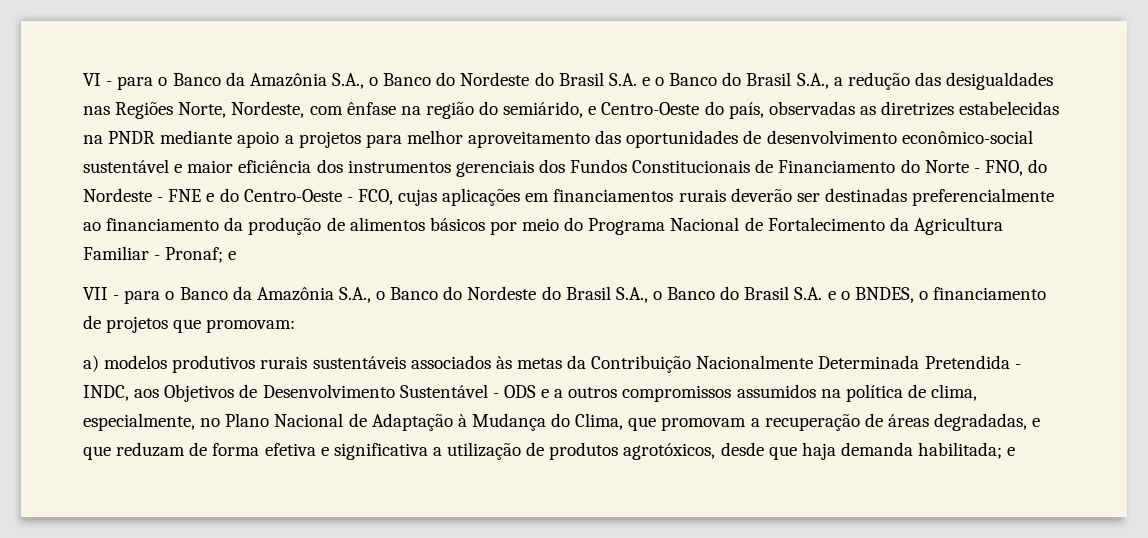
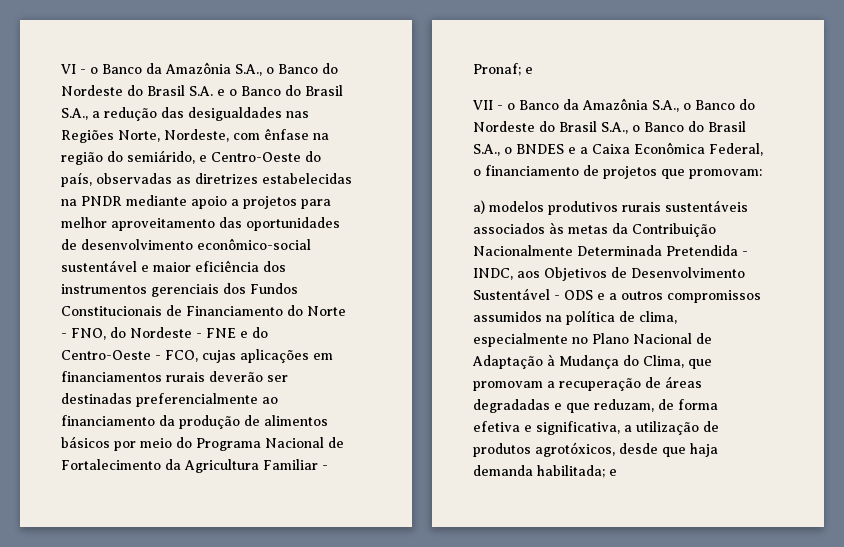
- VI - para o Banco da Amazônia S.A., o Banco do Nordeste do Brasil S.A. e o Banco do Brasil S.A., a redução das desigualdades nas Regiões Norte, Nordeste, com ênfase na região do semiárido, e Centro-Oeste do país, observadas as diretrizes estabelecidas na PNDR mediante apoio a projetos para melhor aproveitamento das oportunidades de desenvolvimento econômico-social sustentável e maior eficiência dos instrumentos gerenciais dos Fundos Constitucionais de Financiamento do Norte - FNO, do Nordeste - FNE e do Centro-Oeste - FCO, cujas aplicações em financiamentos rurais deverão ser destinadas preferencialmente ao financiamento da produção de alimentos básicos por meio do Programa Nacional de Fortalecimento da Agricultura Familiar - Pronaf;
+ VI - o Banco da Amazônia S.A., o Banco do Nordeste do Brasil S.A. e o Banco do Brasil S.A., a redução das desigualdades nas Regiões Norte, Nordeste, com ênfase na região do semiárido, e Centro-Oeste do país, observadas as diretrizes estabelecidas na PNDR mediante apoio a projetos para melhor aproveitamento das oportunidades de desenvolvimento econômico-social sustentável e maior eficiência dos instrumentos gerenciais dos Fundos Constitucionais de Financiamento do Norte - FNO, do Nordeste - FNE e do Centro-Oeste - FCO, cujas aplicações em financiamentos rurais deverão ser destinadas preferencialmente ao financiamento da produção de alimentos básicos por meio do Programa Nacional de Fortalecimento da Agricultura Familiar - Pronaf;
- VII - para o Banco da Amazônia S.A., o Banco do Nordeste do Brasil S.A., o Banco do Brasil S.A. e o BNDES, o financiamento de projetos que promovam:
+ VII - o Banco da Amazônia S.A., o Banco do Nordeste do Brasil S.A., o Banco do Brasil S.A., o BNDES e a Caixa Econômica Federal, o financiamento de projetos que promovam:
- a) modelos produtivos rurais sustentáveis associados às metas da Contribuição Nacionalmente Determinada Pretendida - INDC, aos Objetivos de Desenvolvimento Sustentável - ODS e a outros compromissos assumidos na política de clima, especialmente, no Plano Nacional de Adaptação à Mudança do Clima, que promovam a recuperação de áreas degradadas, e que reduzam de forma efetiva e significativa a utilização de produtos agrotóxicos, desde que haja demanda habilitada;
+ a) modelos produtivos rurais sustentáveis associados às metas da Contribuição Nacionalmente Determinada Pretendida - INDC, aos Objetivos de Desenvolvimento Sustentável - ODS e a outros compromissos assumidos na política de clima, especialmente no Plano Nacional de Adaptação à Mudança do Clima, que promovam a recuperação de áreas degradadas e que reduzam, de forma efetiva e significativa, a utilização de produtos agrotóxicos, desde que haja demanda habilitada;

